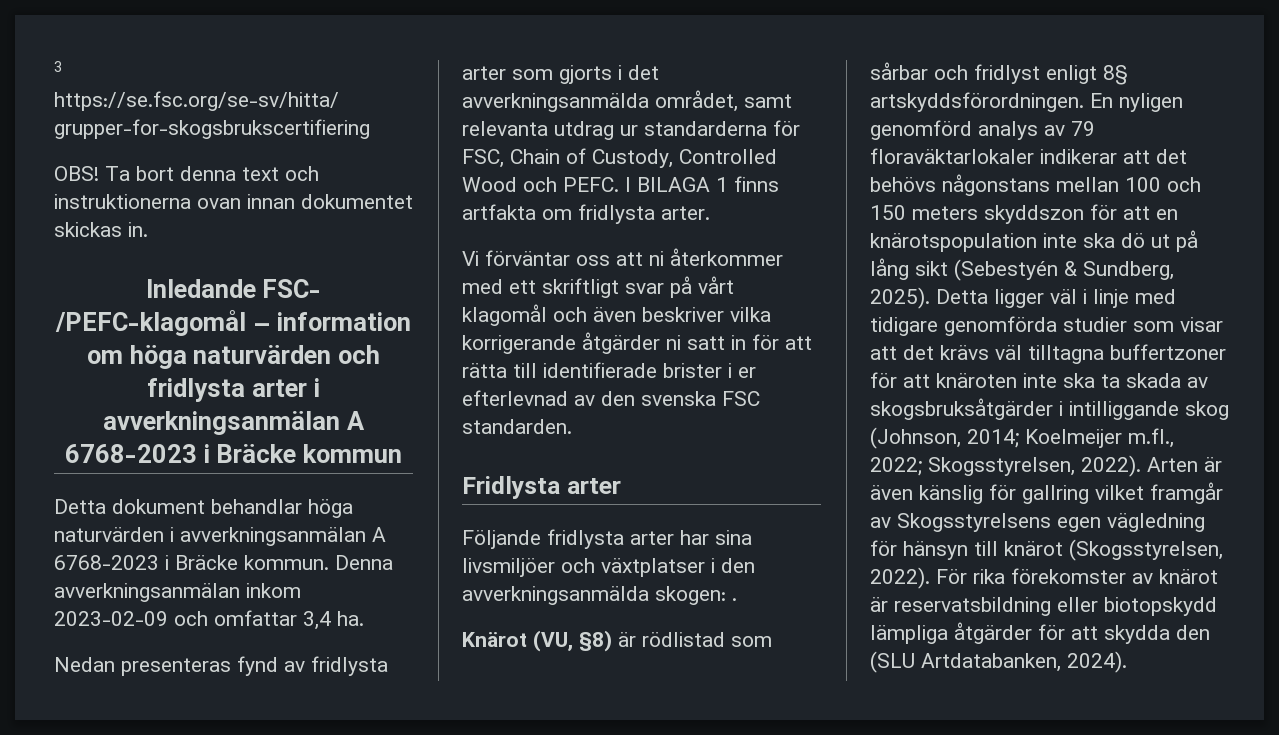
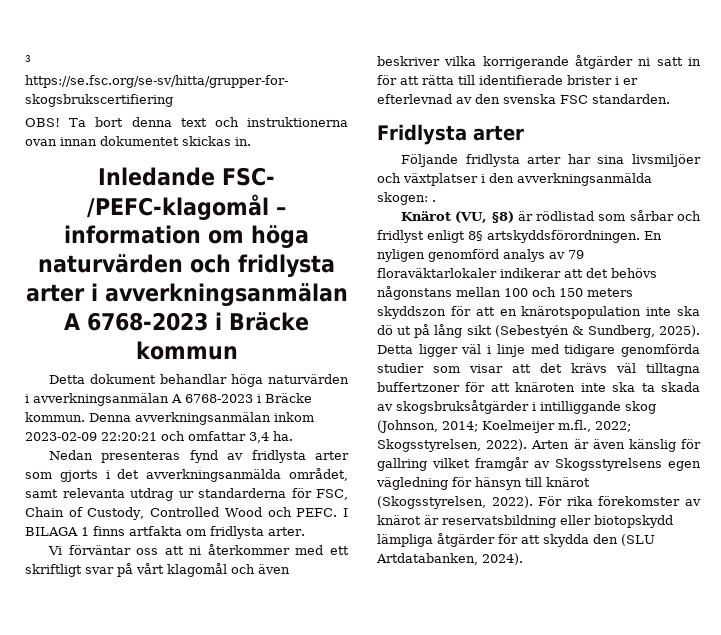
- Denna avverkningsanmälan inkom 2023-02-09 och omfattar 3,4 ha.
+ Denna avverkningsanmälan inkom 2023-02-09 22:20:21 och omfattar 3,4 ha.

